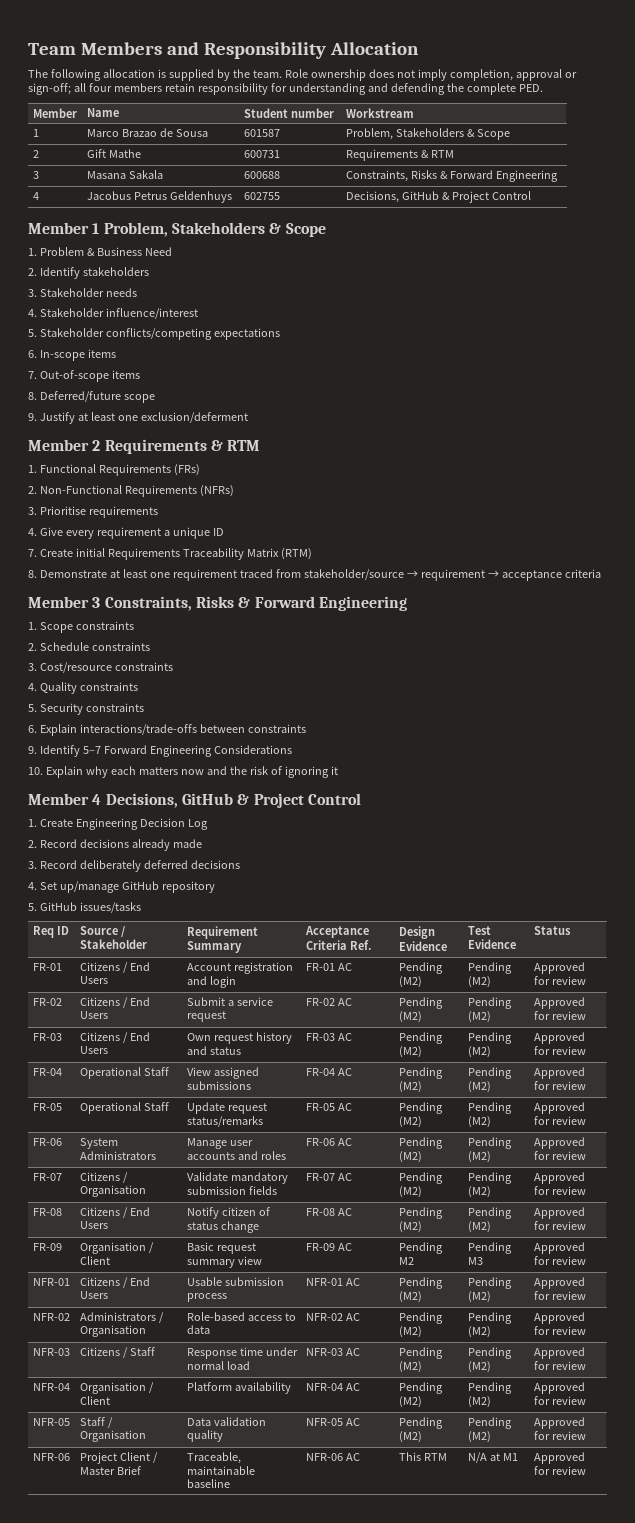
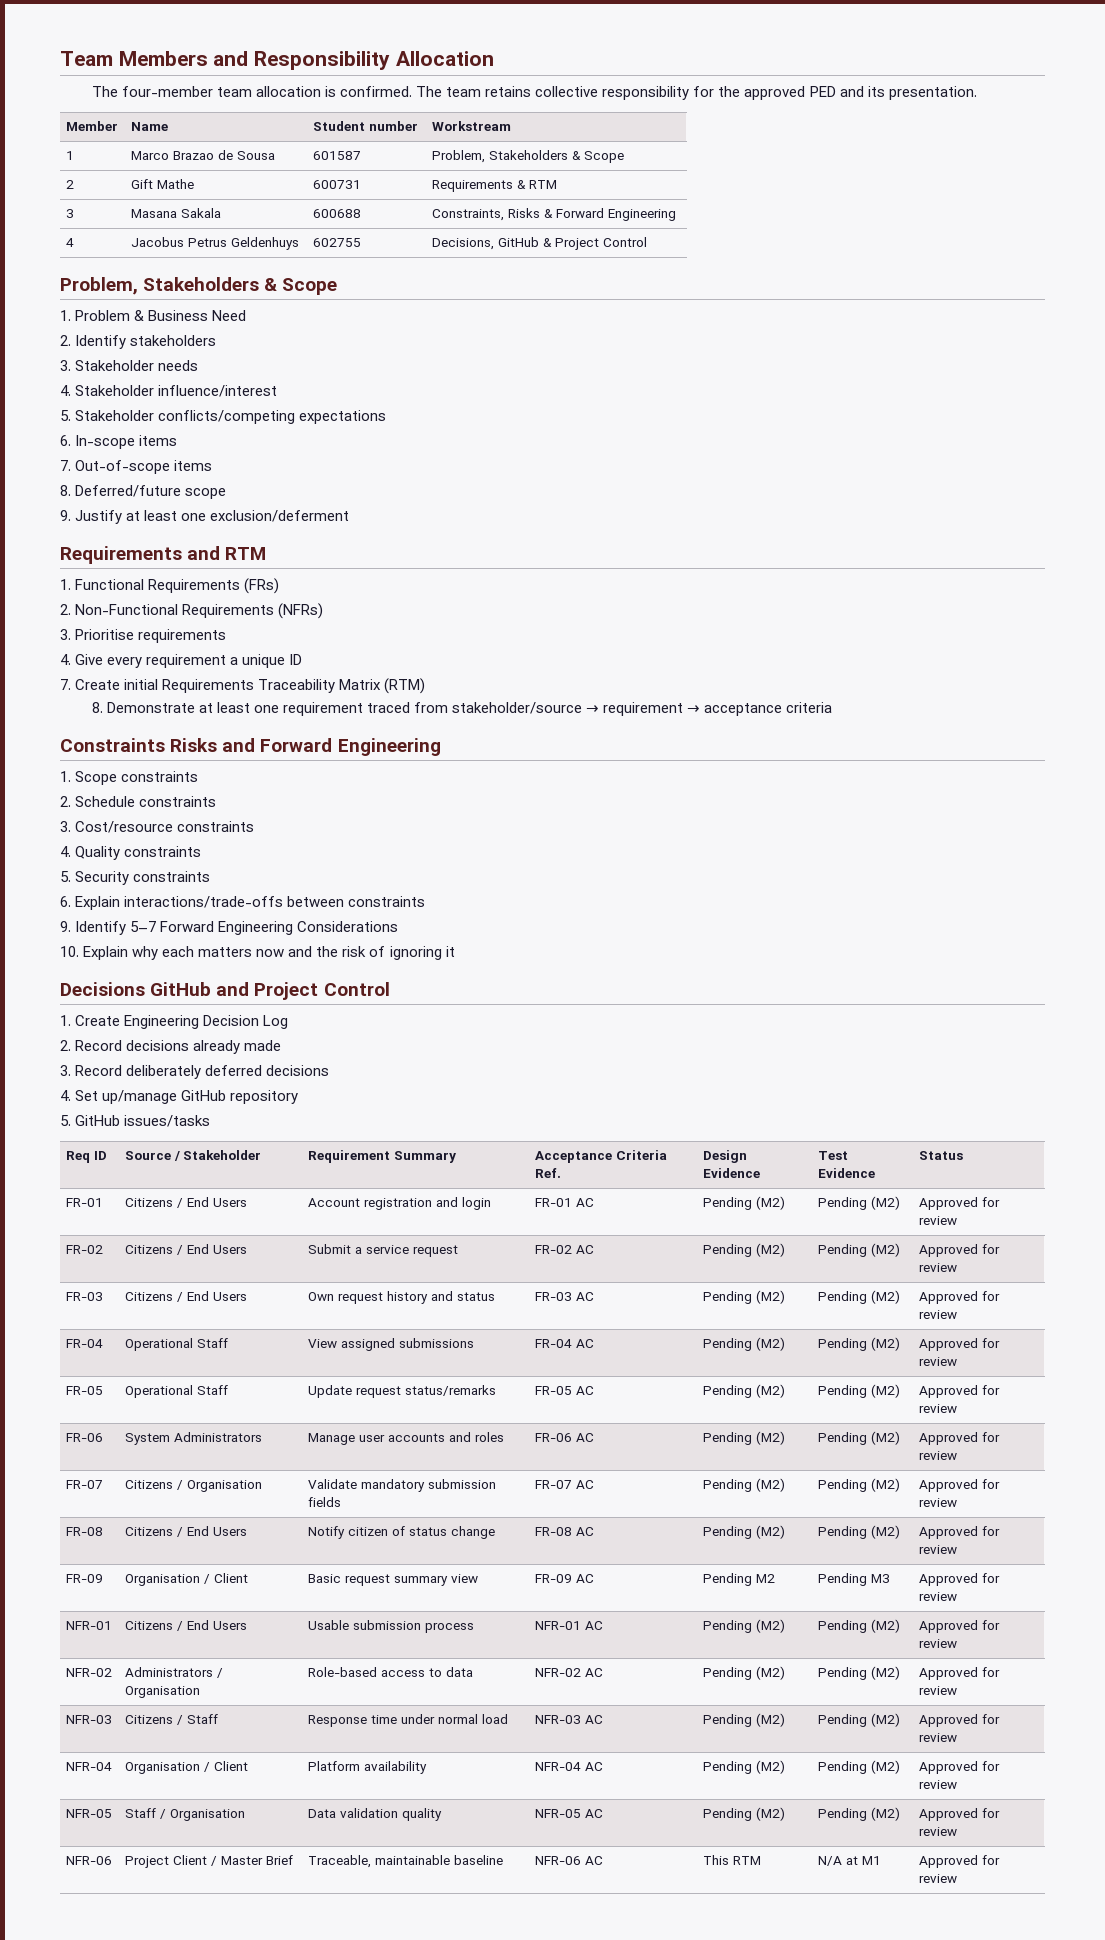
- The following allocation is supplied by the team. Role ownership does not imply completion, approval or sign-off; all four members retain responsibility for understanding and defending the complete PED.
+ The four-member team allocation is confirmed. The team retains collective responsibility for the approved PED and its presentation.
  4 | Jacobus Petrus Geldenhuys | 602755 | Decisions, GitHub & Project Control
- Member 1 Problem, Stakeholders & Scope
+ Problem, Stakeholders & Scope
- Member 2 Requirements & RTM
+ Requirements and RTM
- Member 3 Constraints, Risks & Forward Engineering
+ Constraints Risks and Forward Engineering
- Member 4 Decisions, GitHub & Project Control
+ Decisions GitHub and Project Control

